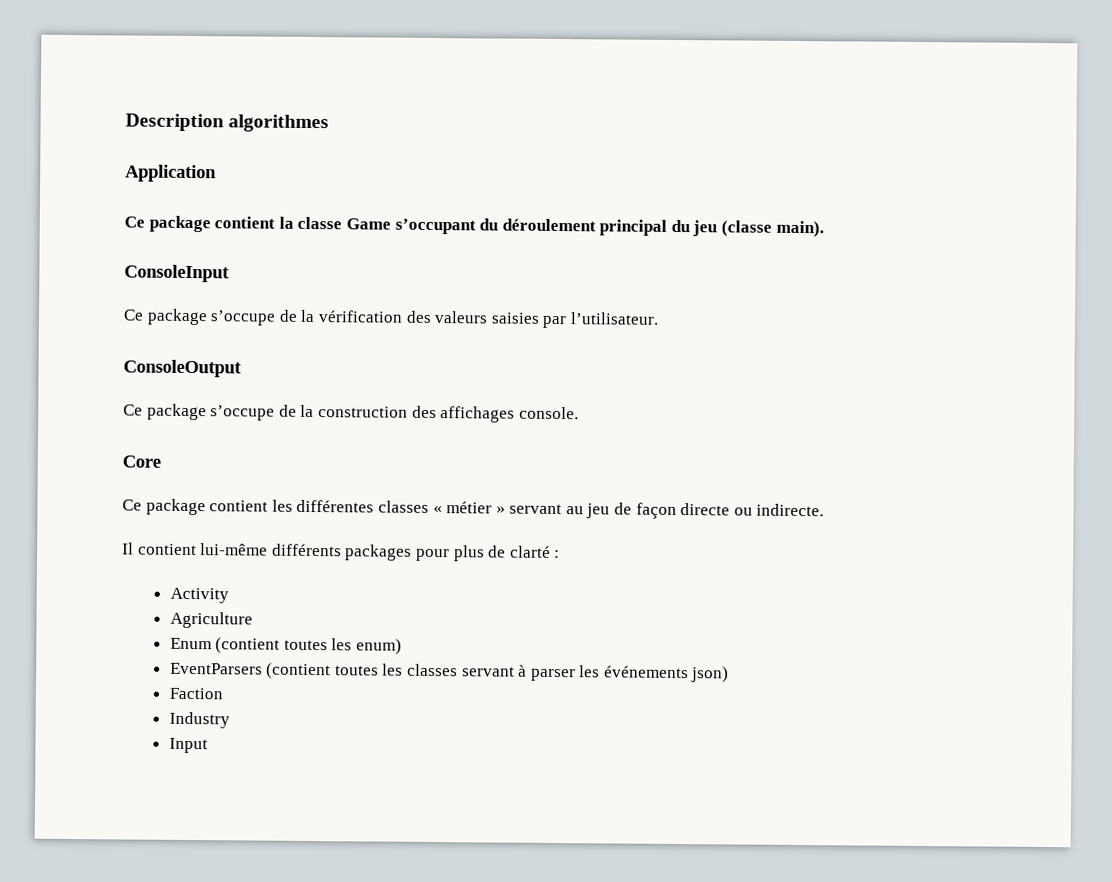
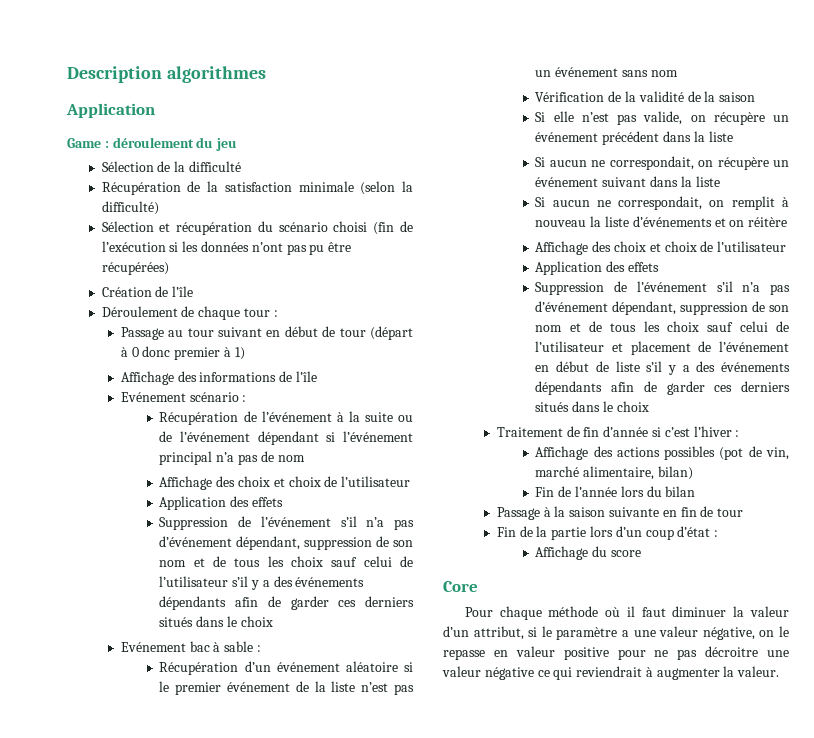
- Ce package contient la classe Game s’occupant du déroulement principal du jeu (classe main).
- ConsoleInput
- Ce package s’occupe de la vérification des valeurs saisies par l’utilisateur.
- ConsoleOutput
- Ce package s’occupe de la construction des affichages console.
+ Game : déroulement du jeu
+ Sélection de la difficulté
+ Récupération de la satisfaction minimale (selon la difficulté)
+ Sélection et récupération du scénario choisi (fin de l’exécution si les données n’ont pas pu être récupérées)
+ Création de l’île
+ Déroulement de chaque tour :
+ Passage au tour suivant en début de tour (départ à 0 donc premier à 1)
+ Affichage des informations de l’île
+ Evénement scénario :
+ Récupération de l’événement à la suite ou de l’événement dépendant si l’événement principal n’a pas de nom
+ Affichage des choix et choix de l’utilisateur
+ Application des effets
+ Suppression de l’événement s’il n’a pas d’événement dépendant, suppression de son nom et de tous les choix sauf celui de l’utilisateur s’il y a des événements dépendants afin de garder ces derniers situés dans le choix
+ Evénement bac à sable :
+ Récupération d’un événement aléatoire si le premier événement de la liste n’est pas un événement sans nom
+ Vérification de la validité de la saison
+ Si elle n’est pas valide, on récupère un événement précédent dans la liste
+ Si aucun ne correspondait, on récupère un événement suivant dans la liste
+ Si aucun ne correspondait, on remplit à nouveau la liste d’événements et on réitère
+ Affichage des choix et choix de l’utilisateur
+ Application des effets
+ Suppression de l’événement s’il n’a pas d’événement dépendant, suppression de son nom et de tous les choix sauf celui de l’utilisateur et placement de l’événement en début de liste s’il y a des événements dépendants afin de garder ces derniers situés dans le choix
+ Traitement de fin d’année si c’est l’hiver :
+ Affichage des actions possibles (pot de vin, marché alimentaire, bilan)
+ Fin de l’année lors du bilan
+ Passage à la saison suivante en fin de tour
+ Fin de la partie lors d’un coup d’état :
+ Affichage du score
  Core
- Ce package contient les différentes classes « métier » servant au jeu de façon directe ou indirecte.
- Il contient lui-même différents packages pour plus de clarté :
- Activity
- Agriculture
- Enum (contient toutes les enum)
- EventParsers (contient toutes les classes servant à parser les événements json)
- Faction
- Industry
- Input
+ Pour chaque méthode où il faut diminuer la valeur d’un attribut, si le paramètre a une valeur négative, on le repasse en valeur positive pour ne pas décroitre une valeur négative ce qui reviendrait à augmenter la valeur.

